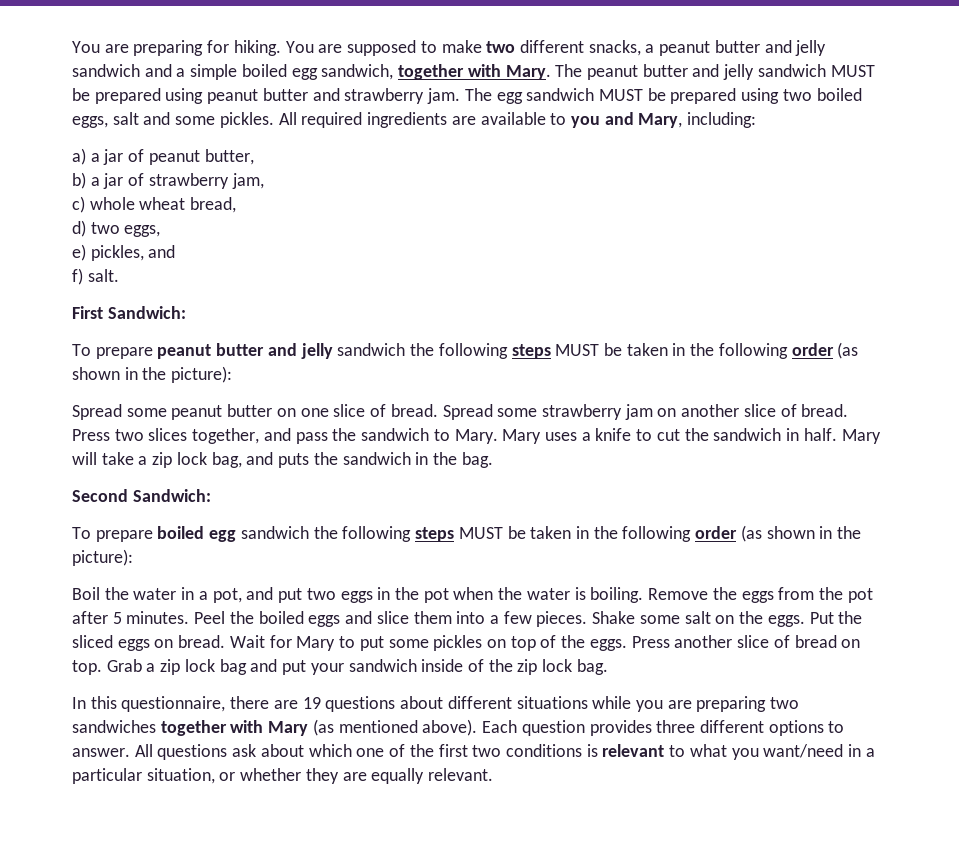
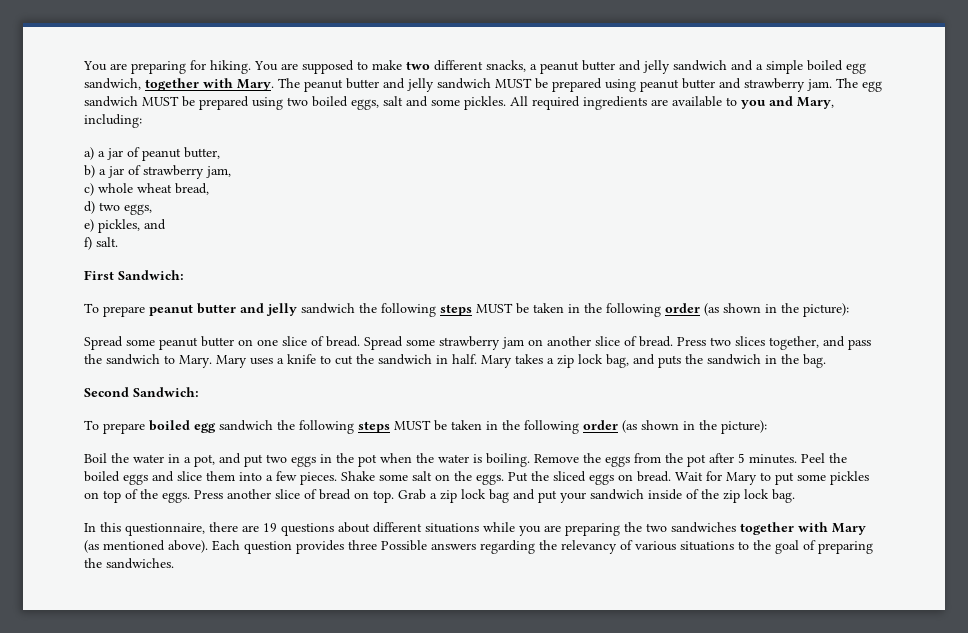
- Mary will take a zip lock bag, and puts the sandwich in the bag.
+ Mary takes a zip lock bag, and puts the sandwich in the bag.
- In this questionnaire, there are 19 questions about different situations while you are preparing two sandwiches together with Mary (as mentioned above).
+ In this questionnaire, there are 19 questions about different situations while you are preparing the two sandwiches together with Mary (as mentioned above).
- Each question provides three different options to answer. All questions ask about which one of the first two conditions is relevant to what you want/need in a particular situation, or whether they are equally relevant.
+ Each question provides three Possible answers regarding the relevancy of various situations to the goal of preparing the sandwiches.

